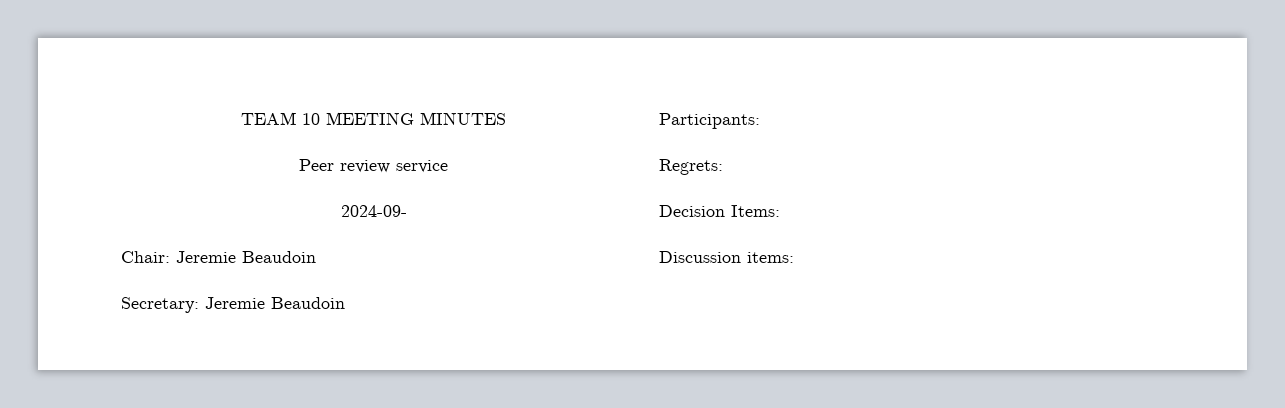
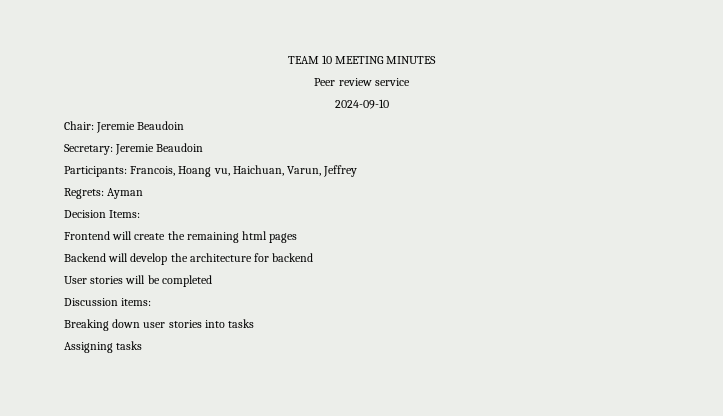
- 2024-09-
+ 2024-09-10
- Participants:
+ Participants: Francois, Hoang vu, Haichuan, Varun, Jeffrey
- Regrets:
+ Regrets: Ayman
+ Frontend will create the remaining html pages
+ Backend will develop the architecture for backend
+ User stories will be completed
  Discussion items:
+ Breaking down user stories into tasks
+ Assigning tasks

